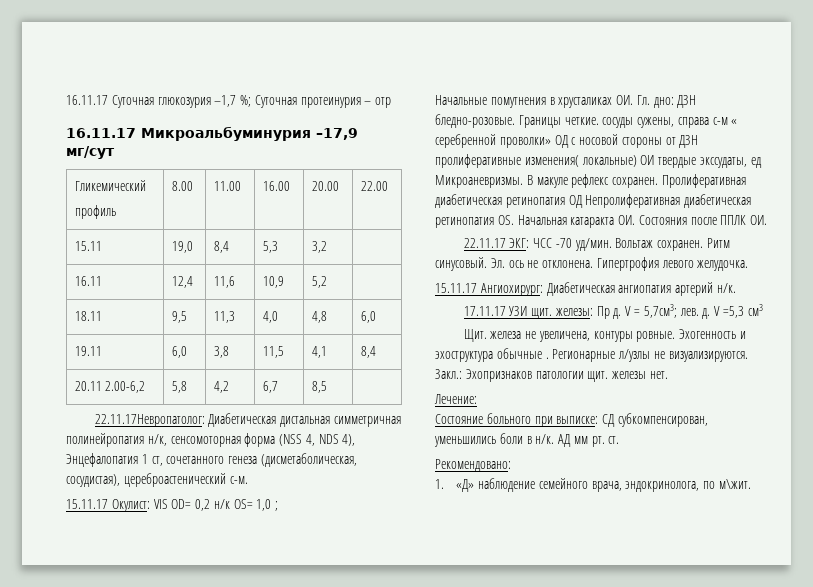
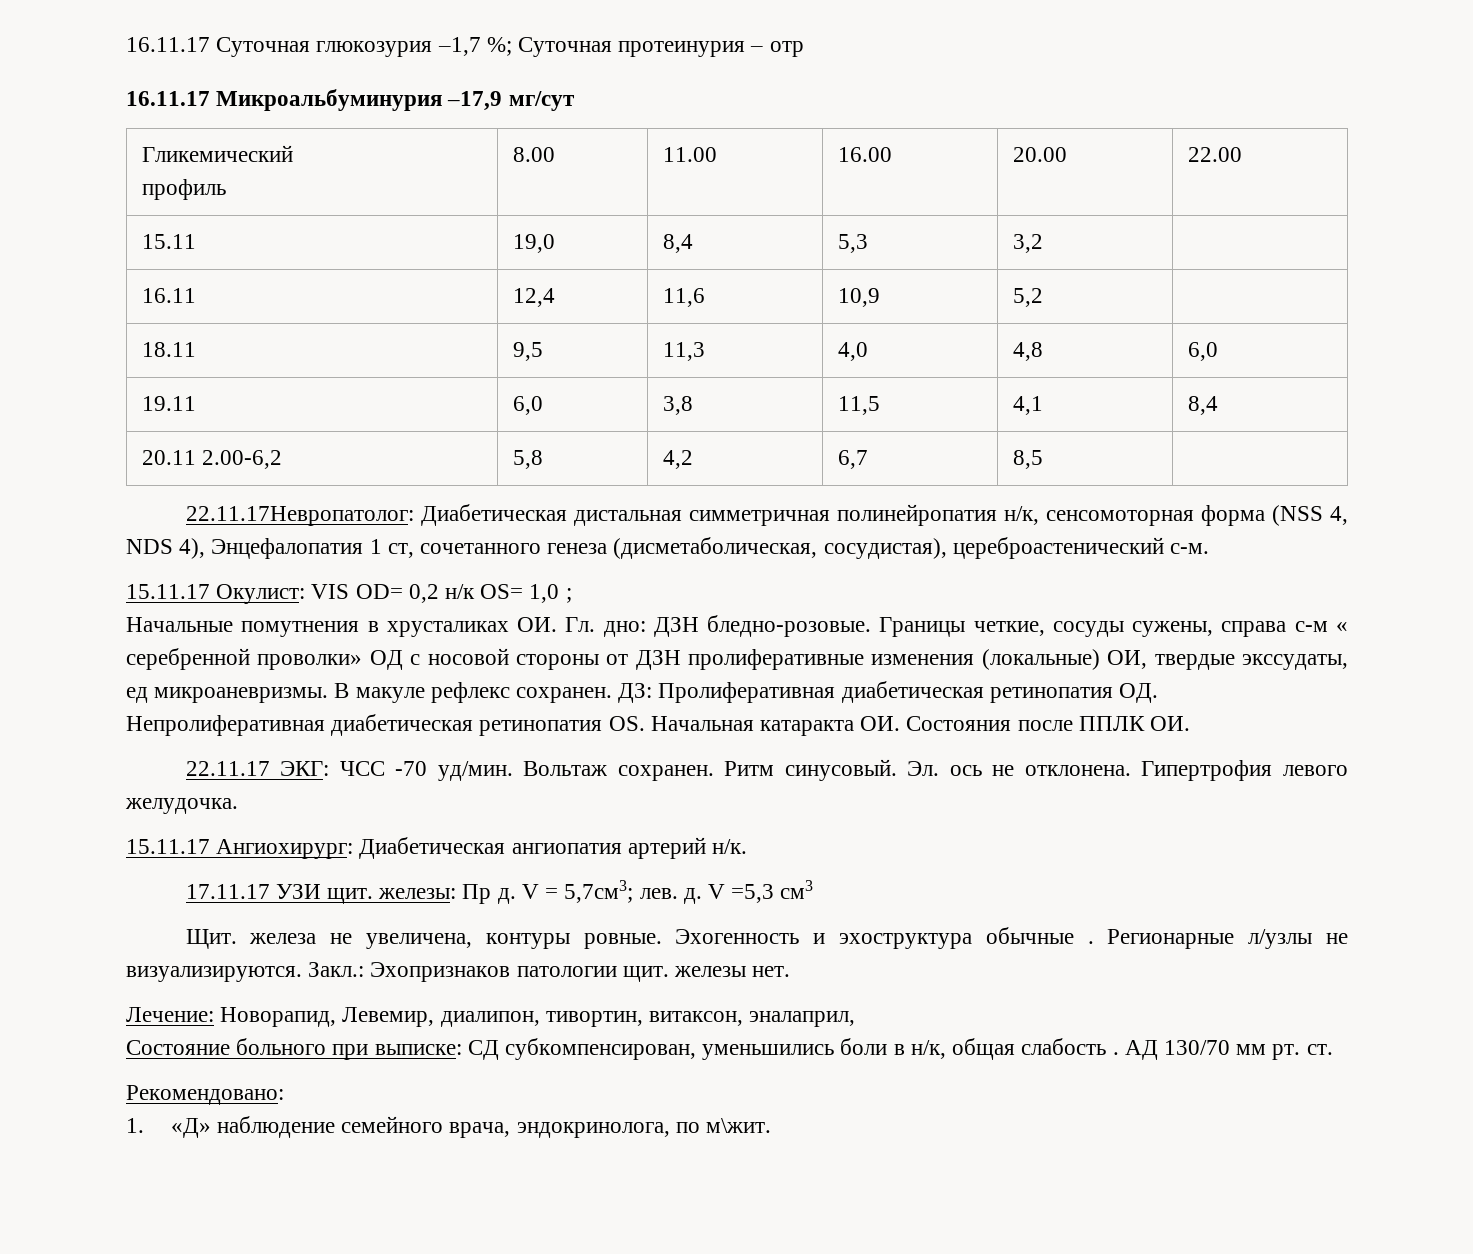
- Границы четкие. сосуды сужены, справа с-м « серебренной проволки» ОД с носовой стороны от ДЗН пролиферативные изменения( локальные) ОИ твердые экссудаты, ед Микроаневризмы.
+ Границы четкие, сосуды сужены, справа с-м « серебренной проволки» ОД с носовой стороны от ДЗН пролиферативные изменения (локальные) ОИ, твердые экссудаты, ед микроаневризмы.
- Пролиферативная диабетическая ретинопатия ОД Непролиферативная диабетическая ретинопатия OS. Начальная катаракта ОИ. Состояния после ППЛК ОИ.
+ ДЗ: Пролиферативная диабетическая ретинопатия ОД. Непролиферативная диабетическая ретинопатия OS. Начальная катаракта ОИ. Состояния после ППЛК ОИ.
- Лечение:
+ Лечение: Новорапид, Левемир, диалипон, тивортин, витаксон, эналаприл,
- Состояние больного при выписке: СД субкомпенсирован, уменьшились боли в н/к. АД мм рт. ст.
+ Состояние больного при выписке: СД субкомпенсирован, уменьшились боли в н/к, общая слабость . АД 130/70 мм рт. ст.

